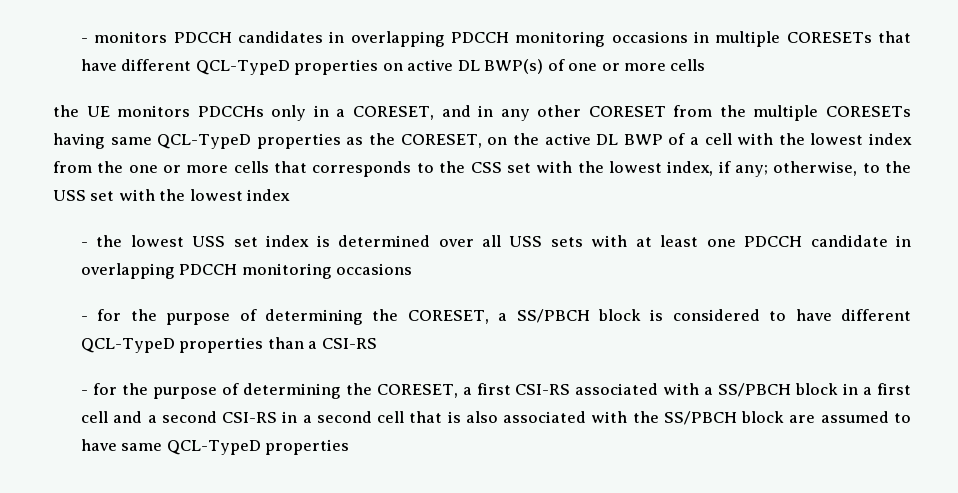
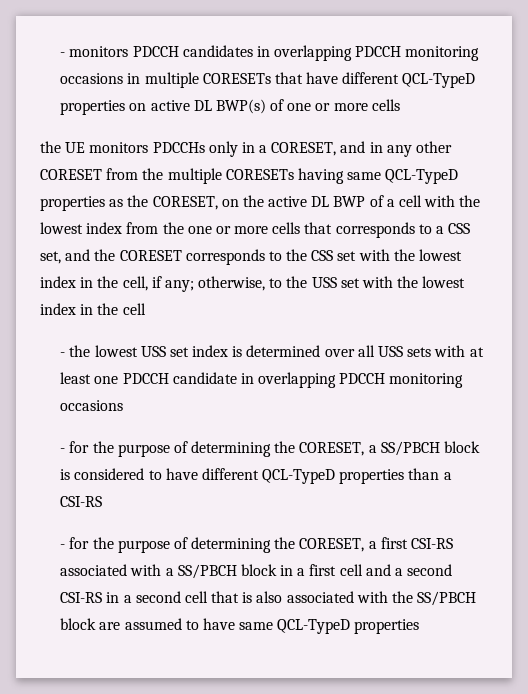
- the UE monitors PDCCHs only in a CORESET, and in any other CORESET from the multiple CORESETs having same QCL-TypeD properties as the CORESET, on the active DL BWP of a cell with the lowest index from the one or more cells that corresponds to the CSS set with the lowest index, if any;
+ the UE monitors PDCCHs only in a CORESET, and in any other CORESET from the multiple CORESETs having same QCL-TypeD properties as the CORESET, on the active DL BWP of a cell with the lowest index from the one or more cells that corresponds to a CSS set, and the CORESET corresponds to the CSS set with the lowest index in the cell, if any;
- otherwise, to the USS set with the lowest index
+ otherwise, to the USS set with the lowest index in the cell

